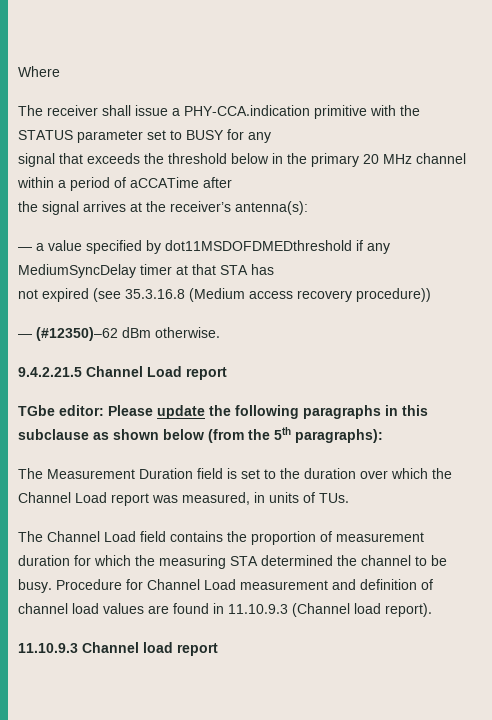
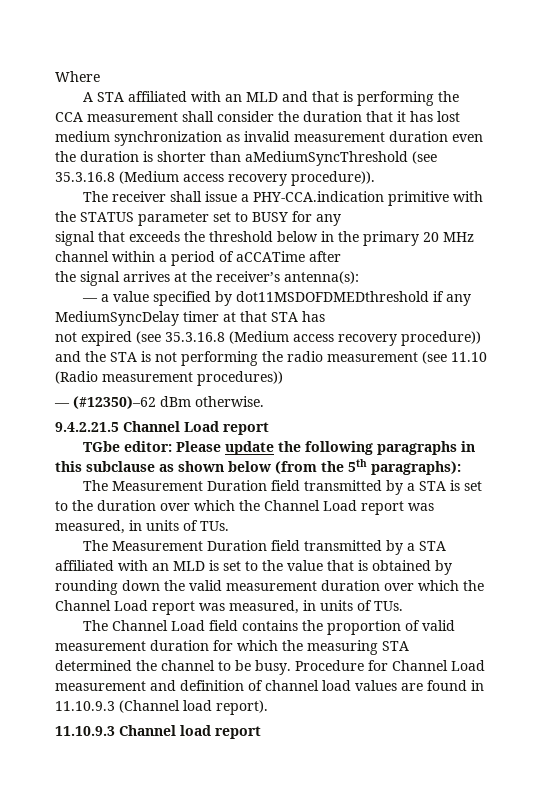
+ A STA affiliated with an MLD and that is performing the CCA measurement shall consider the duration that it has lost medium synchronization as invalid measurement duration even the duration is shorter than aMediumSyncThreshold (see 35.3.16.8 (Medium access recovery procedure)).
- not expired (see 35.3.16.8 (Medium access recovery procedure))
+ not expired (see 35.3.16.8 (Medium access recovery procedure)) and the STA is not performing the radio measurement (see 11.10 (Radio measurement procedures))
- The Measurement Duration field is set to the duration over which the Channel Load report was measured, in units of TUs.
+ The Measurement Duration field transmitted by a STA is set to the duration over which the Channel Load report was measured, in units of TUs.
+ The Measurement Duration field transmitted by a STA affiliated with an MLD is set to the value that is obtained by rounding down the valid measurement duration over which the Channel Load report was measured, in units of TUs.
- The Channel Load field contains the proportion of measurement duration for which the measuring STA determined the channel to be busy.
+ The Channel Load field contains the proportion of valid measurement duration for which the measuring STA determined the channel to be busy.

